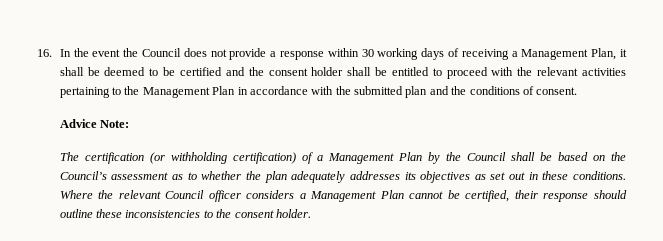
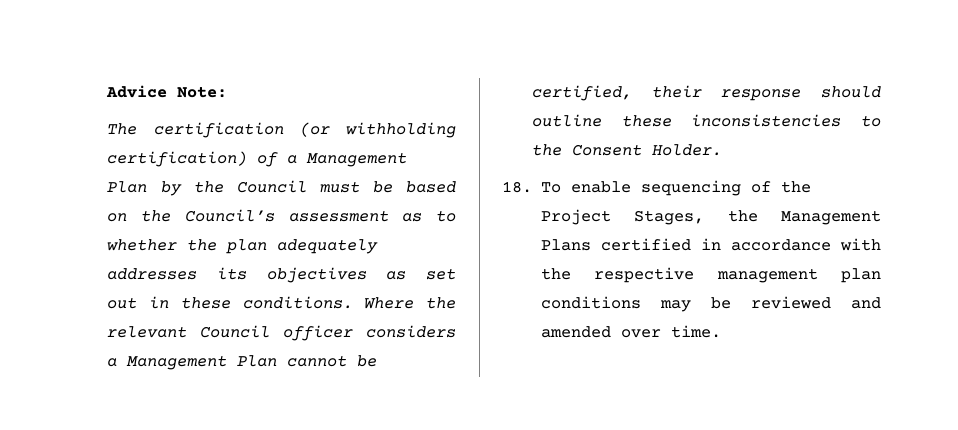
- 16. In the event the Council does not provide a response within 30 working days of receiving a Management Plan, it shall be deemed to be certified and the consent holder shall be entitled to proceed with the relevant activities pertaining to the Management Plan in accordance with the submitted plan and the conditions of consent.
- The certification (or withholding certification) of a Management Plan by the Council shall be based on the Council’s assessment as to whether the plan adequately addresses its objectives as set out in these conditions.
+ The certification (or withholding certification) of a Management Plan by the Council must be based on the Council’s assessment as to whether the plan adequately addresses its objectives as set out in these conditions.
- Where the relevant Council officer considers a Management Plan cannot be certified, their response should outline these inconsistencies to the consent holder.
+ Where the relevant Council officer considers a Management Plan cannot be certified, their response should outline these inconsistencies to the Consent Holder.
+ 18. To enable sequencing of the Project Stages, the Management Plans certified in accordance with the respective management plan conditions may be reviewed and amended over time.

